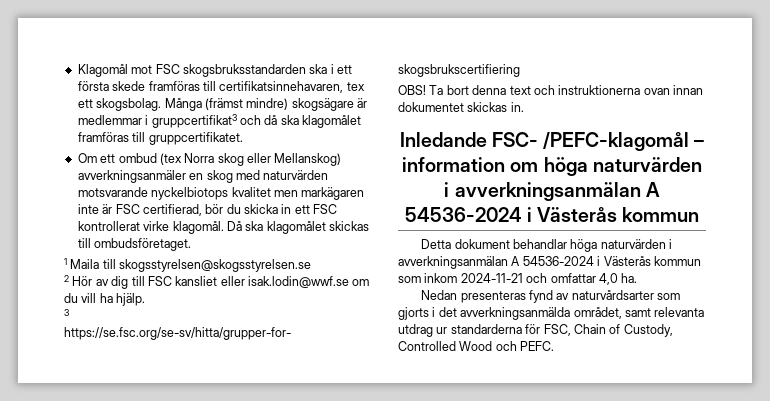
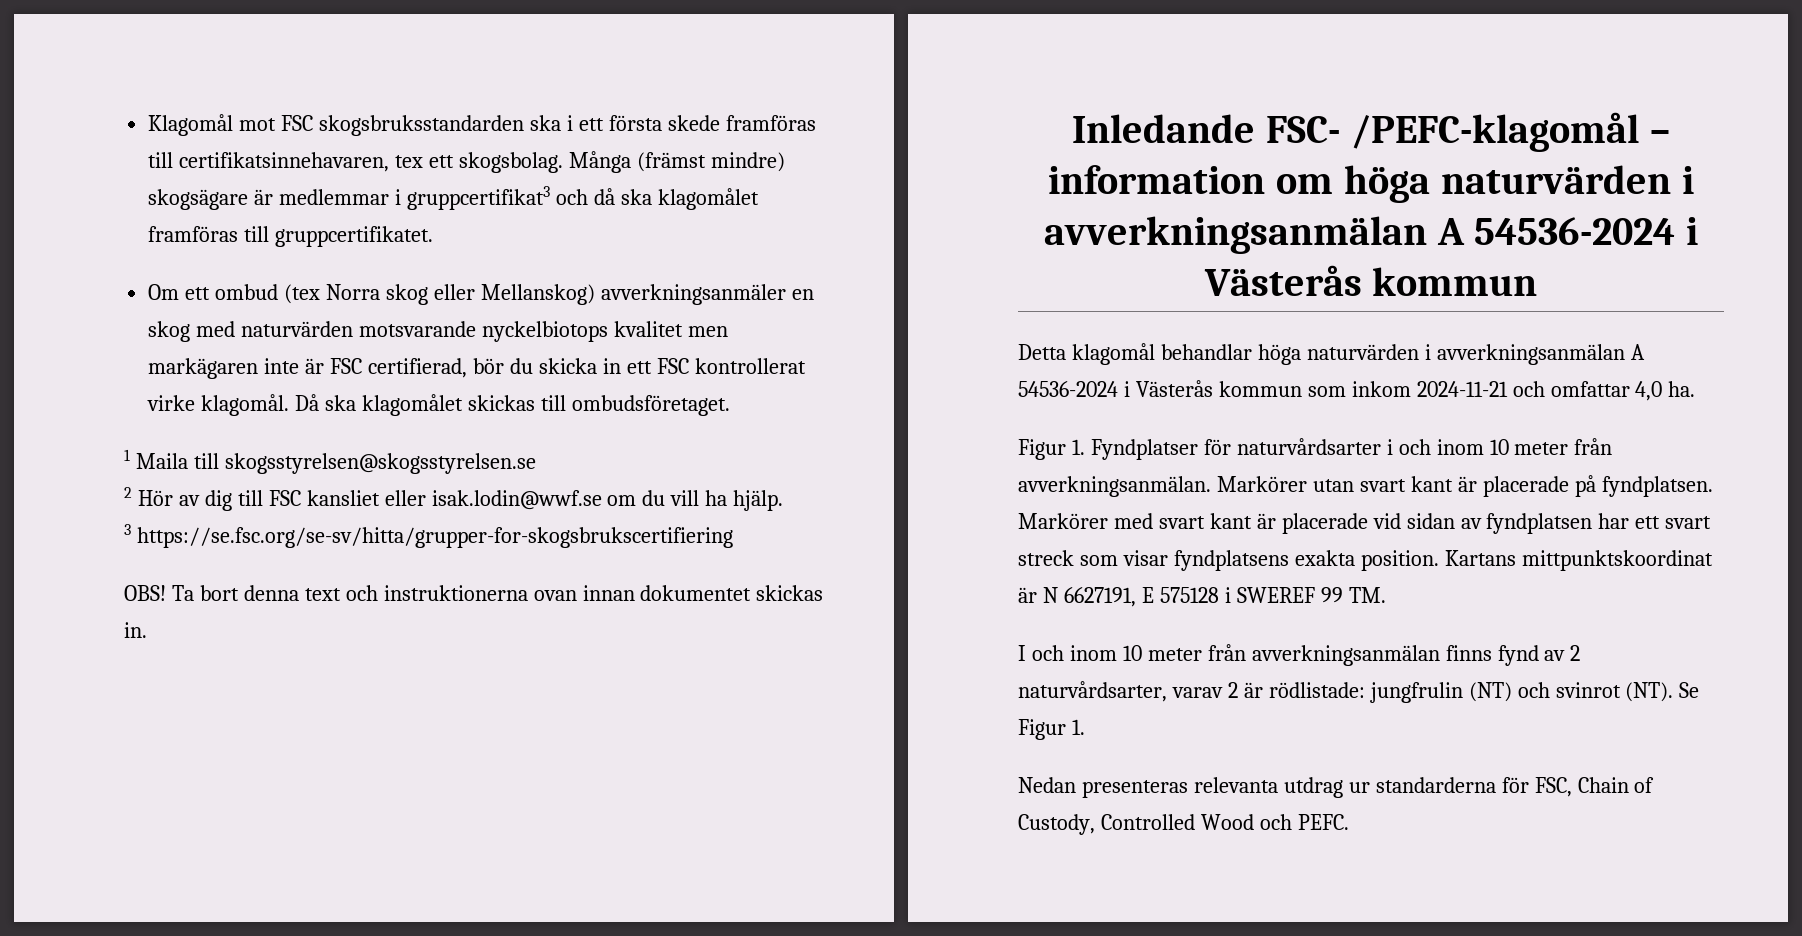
- Detta dokument behandlar höga naturvärden i avverkningsanmälan A 54536-2024 i Västerås kommun som inkom 2024-11-21 och omfattar 4,0 ha.
+ Detta klagomål behandlar höga naturvärden i avverkningsanmälan A 54536-2024 i Västerås kommun som inkom 2024-11-21 och omfattar 4,0 ha.
- Nedan presenteras fynd av naturvårdsarter som gjorts i det avverkningsanmälda området, samt relevanta utdrag ur standarderna för FSC, Chain of Custody, Controlled Wood och PEFC.
+ Figur 1. Fyndplatser för naturvårdsarter i och inom 10 meter från avverkningsanmälan. Markörer utan svart kant är placerade på fyndplatsen. Markörer med svart kant är placerade vid sidan av fyndplatsen har ett svart streck som visar fyndplatsens exakta position. Kartans mittpunktskoordinat är N 6627191, E 575128 i SWEREF 99 TM.
+ I och inom 10 meter från avverkningsanmälan finns fynd av 2 naturvårdsarter, varav 2 är rödlistade: jungfrulin (NT) och svinrot (NT). Se Figur 1.
+ Nedan presenteras relevanta utdrag ur standarderna för FSC, Chain of Custody, Controlled Wood och PEFC.

